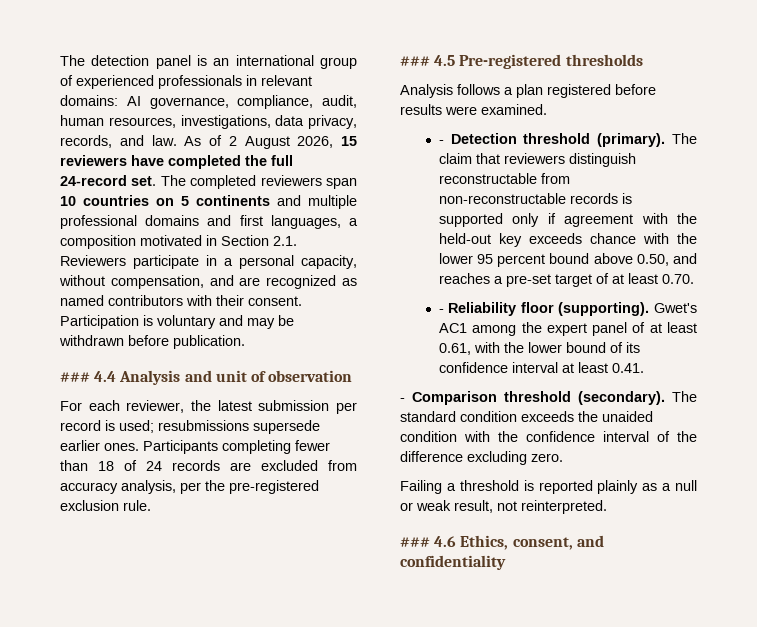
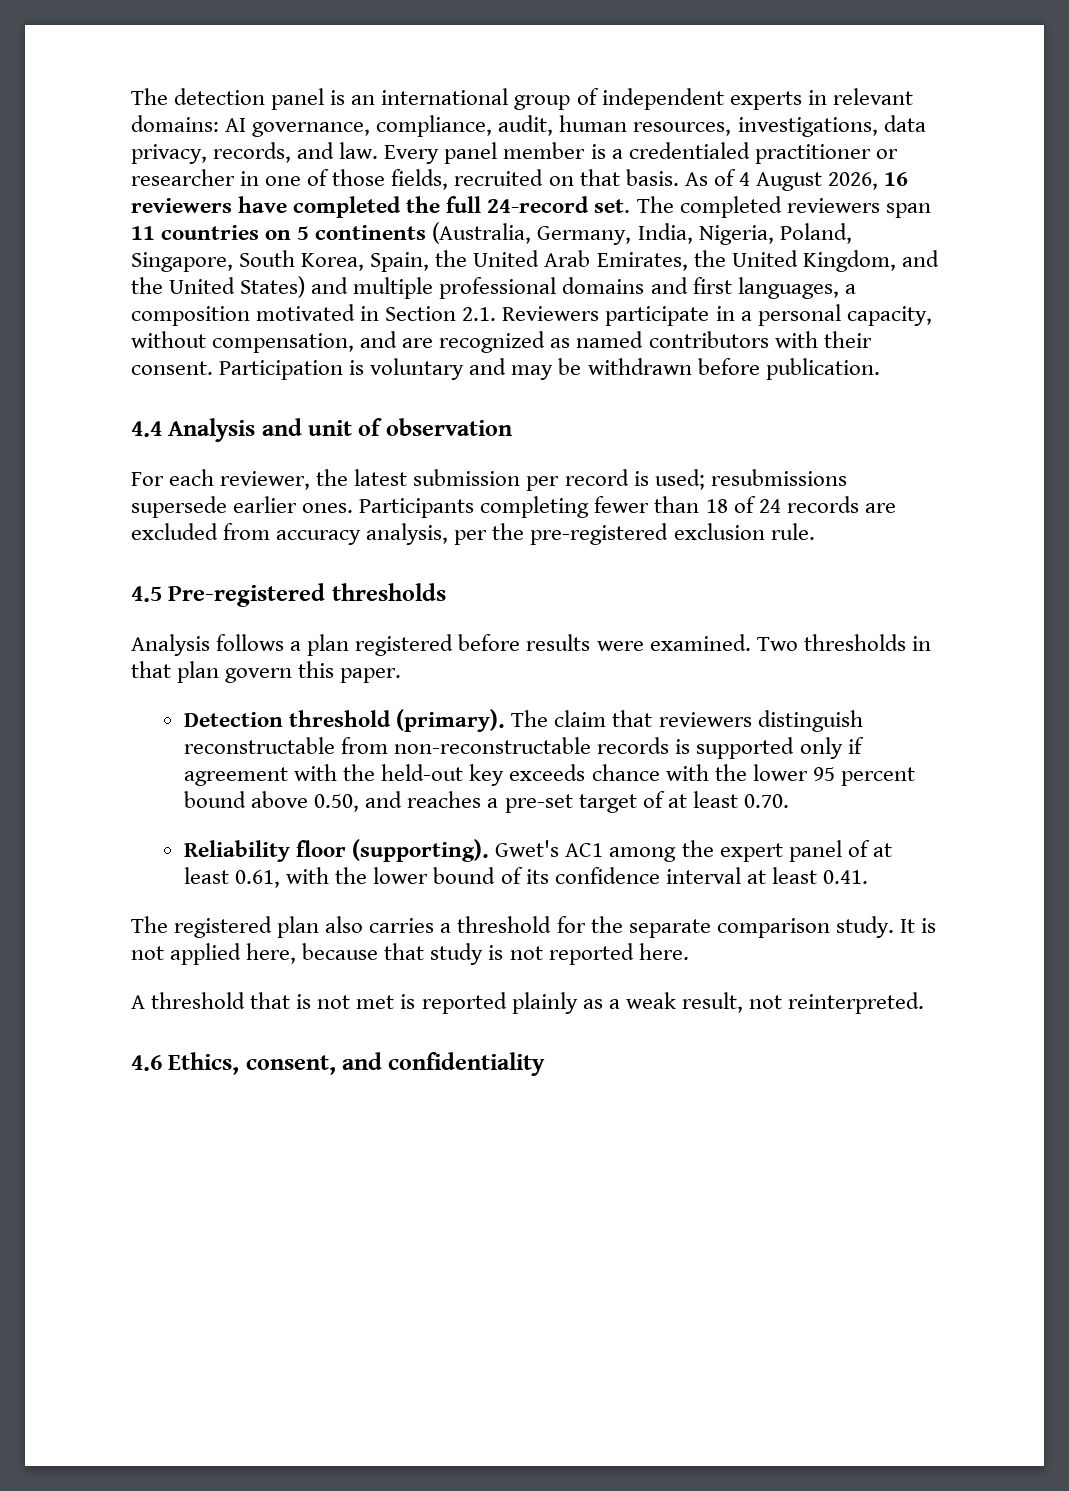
- The detection panel is an international group of experienced professionals in relevant domains: AI governance, compliance, audit, human resources, investigations, data privacy, records, and law.
+ The detection panel is an international group of independent experts in relevant domains: AI governance, compliance, audit, human resources, investigations, data privacy, records, and law.
+ Every panel member is a credentialed practitioner or researcher in one of those fields, recruited on that basis.
- As of 2 August 2026, 15 reviewers have completed the full 24-record set.
+ As of 4 August 2026, 16 reviewers have completed the full 24-record set.
- The completed reviewers span 10 countries on 5 continents and multiple professional domains and first languages, a composition motivated in Section 2.1. Reviewers participate in a personal capacity, without compensation, and are recognized as named contributors with their consent.
+ The completed reviewers span 11 countries on 5 continents (Australia, Germany, India, Nigeria, Poland, Singapore, South Korea, Spain, the United Arab Emirates, the United Kingdom, and the United States) and multiple professional domains and first languages, a composition motivated in Section 2.1. Reviewers participate in a personal capacity, without compensation, and are recognized as named contributors with their consent.
- ### 4.4 Analysis and unit of observation
+ 4.4 Analysis and unit of observation
- ### 4.5 Pre-registered thresholds
+ 4.5 Pre-registered thresholds
- Analysis follows a plan registered before results were examined.
- - Detection threshold (primary).
+ Analysis follows a plan registered before results were examined. Two thresholds in that plan govern this paper.
+ Detection threshold (primary).
- - Reliability floor (supporting).
+ Reliability floor (supporting).
- - Comparison threshold (secondary). The standard condition exceeds the unaided condition with the confidence interval of the difference excluding zero.
- Failing a threshold is reported plainly as a null or weak result, not reinterpreted.
+ The registered plan also carries a threshold for the separate comparison study. It is not applied here, because that study is not reported here.
+ A threshold that is not met is reported plainly as a weak result, not reinterpreted.
- ### 4.6 Ethics, consent, and confidentiality
+ 4.6 Ethics, consent, and confidentiality

